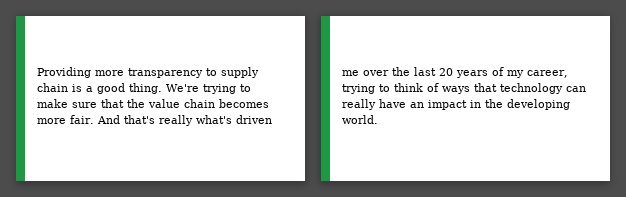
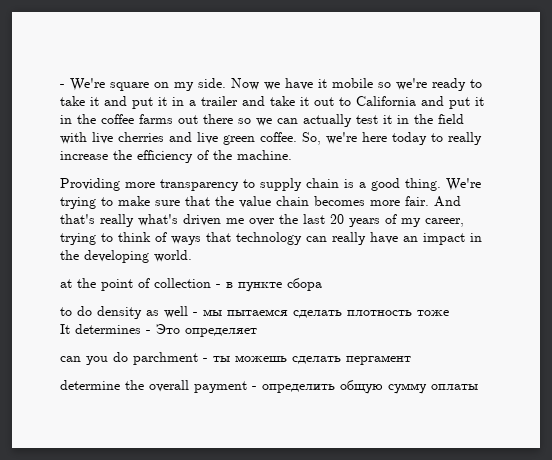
+ - We're square on my side. Now we have it mobile so we're ready to take it and put it in a trailer and take it out to California and put it in the coffee farms out there so we can actually test it in the field with live cherries and live green coffee. So, we're here today to really increase the efficiency of the machine.
+ at the point of collection - в пункте сбора
+ to do density as well - мы пытаемся сделать плотность тоже
+ It determines - Это определяет
+ can you do parchment - ты можешь сделать пергамент
+ determine the overall payment - определить общую сумму оплаты

